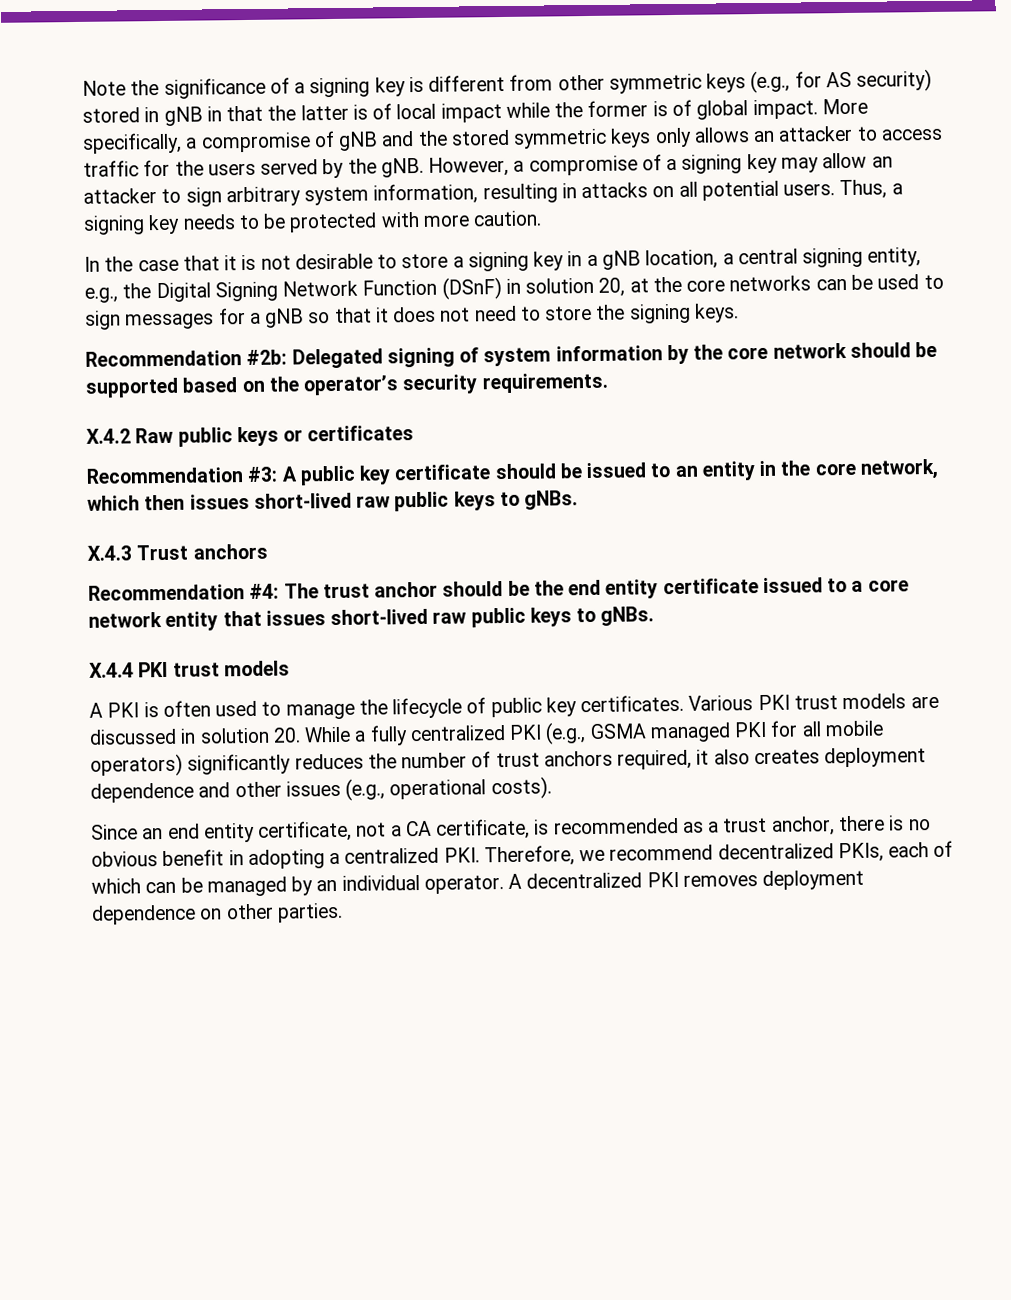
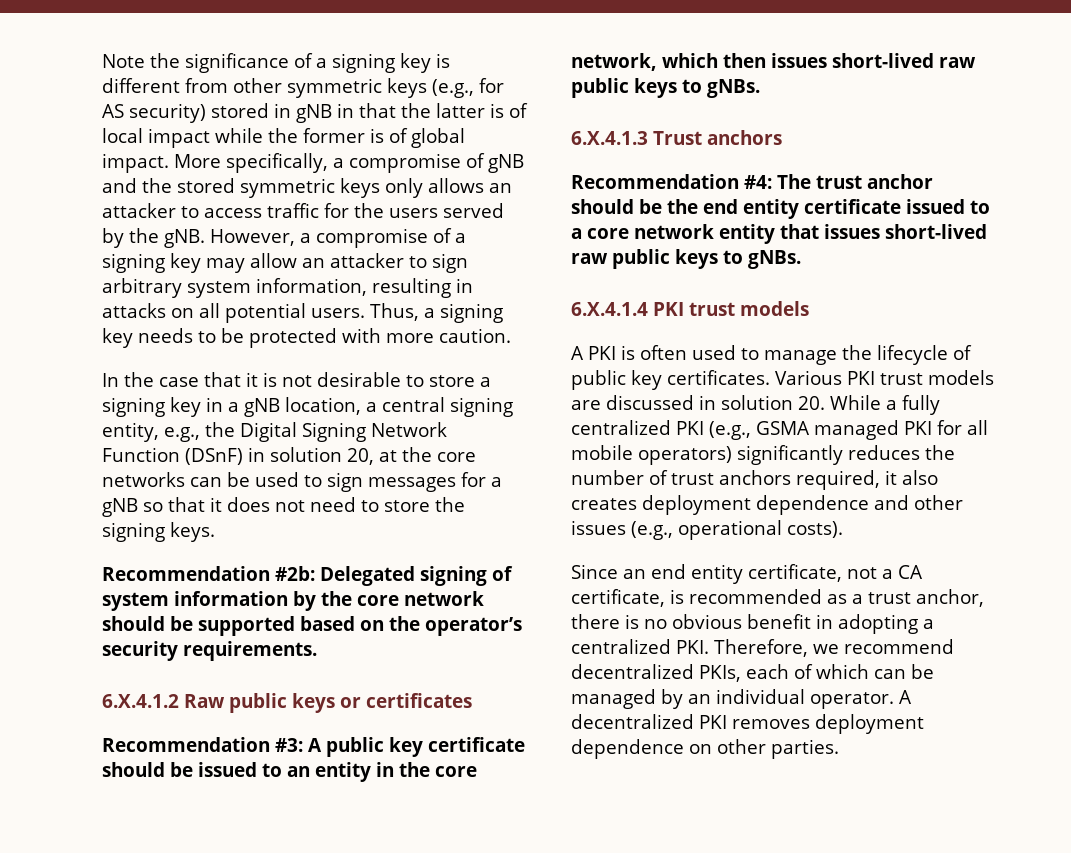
- X.4.2 Raw public keys or certificates
+ 6.X.4.1.2 Raw public keys or certificates
- X.4.3 Trust anchors
+ 6.X.4.1.3 Trust anchors
- X.4.4 PKI trust models
+ 6.X.4.1.4 PKI trust models

